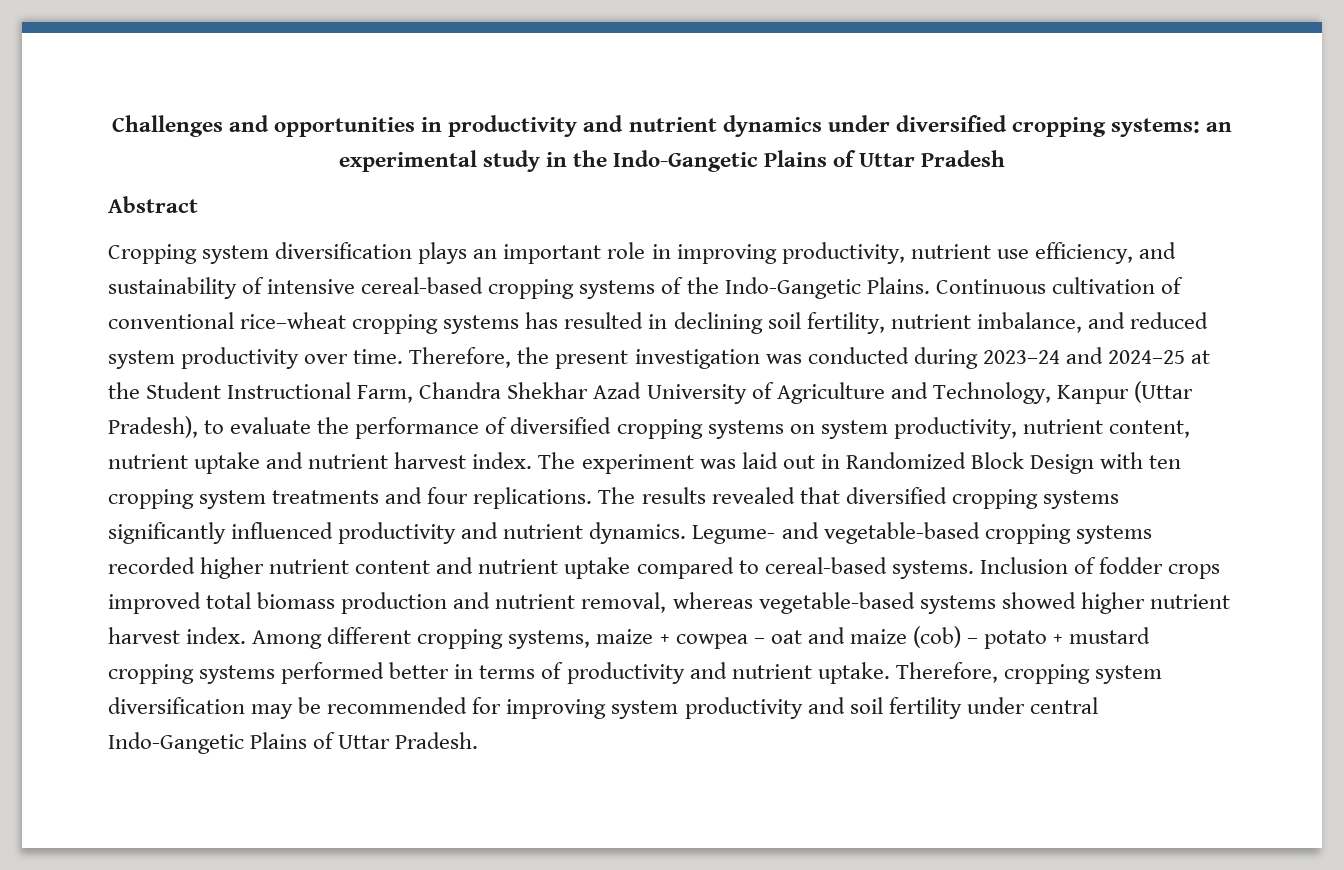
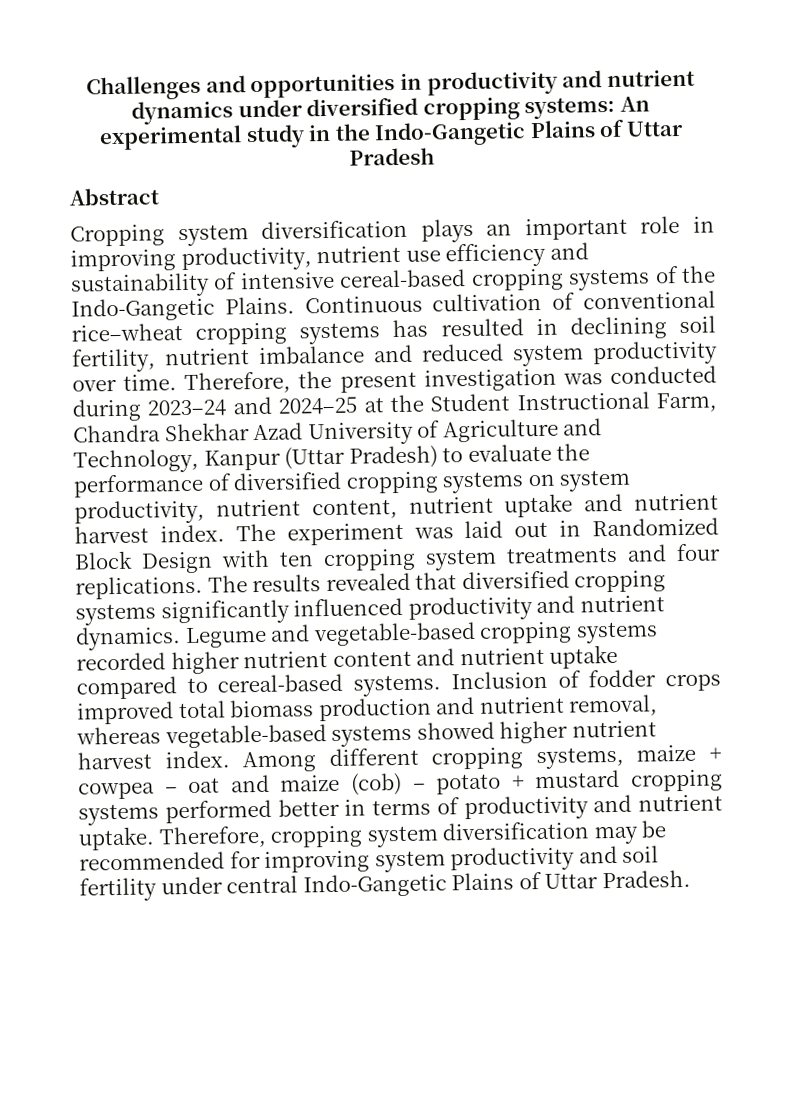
- Challenges and opportunities in productivity and nutrient dynamics under diversified cropping systems: an experimental study in the Indo-Gangetic Plains of Uttar Pradesh
+ Challenges and opportunities in productivity and nutrient dynamics under diversified cropping systems: An experimental study in the Indo-Gangetic Plains of Uttar Pradesh
- Cropping system diversification plays an important role in improving productivity, nutrient use efficiency, and sustainability of intensive cereal-based cropping systems of the Indo-Gangetic Plains.
+ Cropping system diversification plays an important role in improving productivity, nutrient use efficiency and sustainability of intensive cereal-based cropping systems of the Indo-Gangetic Plains.
- Continuous cultivation of conventional rice–wheat cropping systems has resulted in declining soil fertility, nutrient imbalance, and reduced system productivity over time.
+ Continuous cultivation of conventional rice–wheat cropping systems has resulted in declining soil fertility, nutrient imbalance and reduced system productivity over time.
- Therefore, the present investigation was conducted during 2023–24 and 2024–25 at the Student Instructional Farm, Chandra Shekhar Azad University of Agriculture and Technology, Kanpur (Uttar Pradesh), to evaluate the performance of diversified cropping systems on system productivity, nutrient content, nutrient uptake and nutrient harvest index.
+ Therefore, the present investigation was conducted during 2023–24 and 2024–25 at the Student Instructional Farm, Chandra Shekhar Azad University of Agriculture and Technology, Kanpur (Uttar Pradesh) to evaluate the performance of diversified cropping systems on system productivity, nutrient content, nutrient uptake and nutrient harvest index.
- Legume- and vegetable-based cropping systems recorded higher nutrient content and nutrient uptake compared to cereal-based systems.
+ Legume and vegetable-based cropping systems recorded higher nutrient content and nutrient uptake compared to cereal-based systems.

